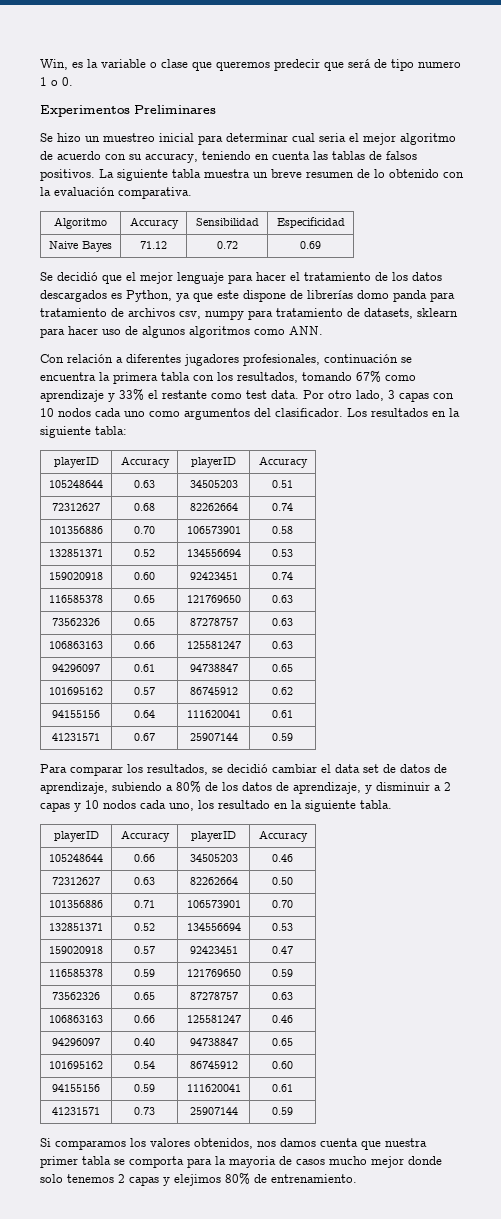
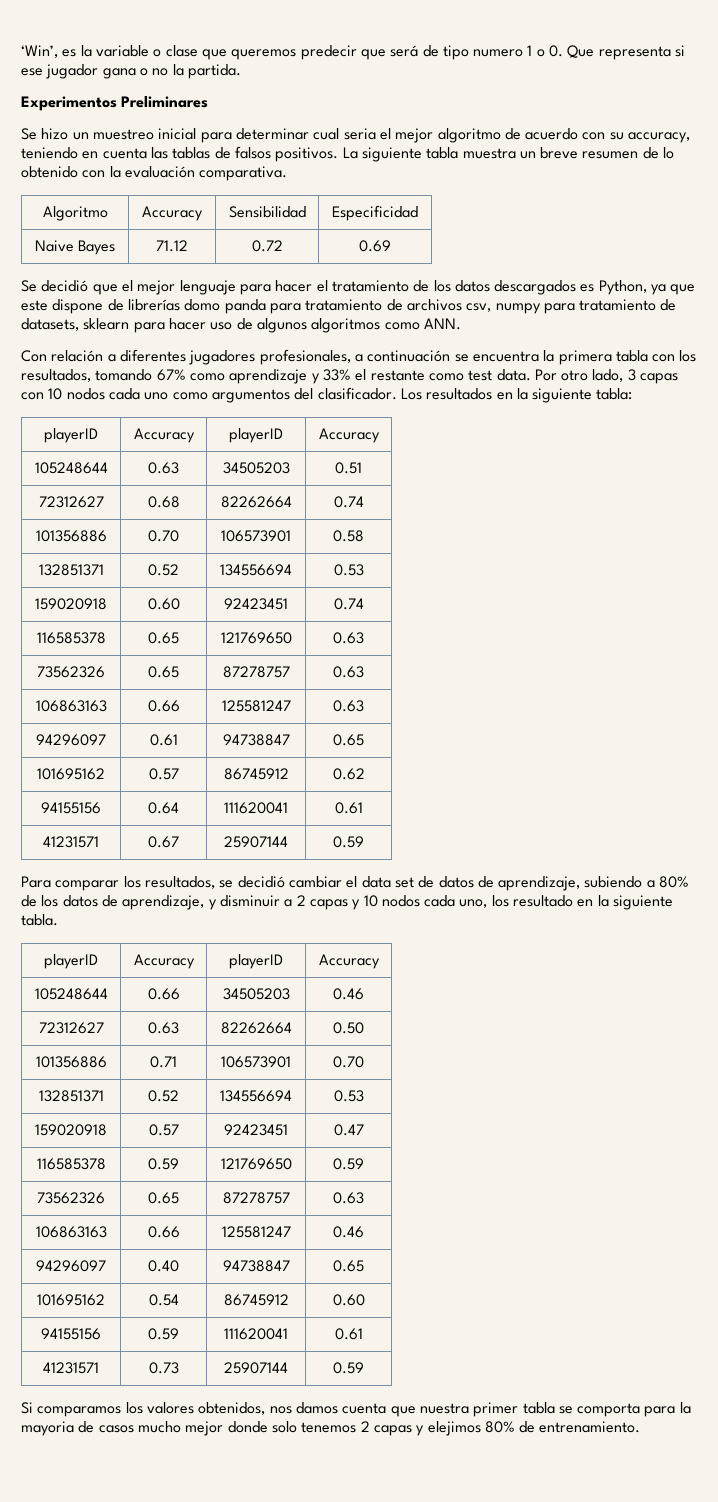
- Win, es la variable o clase que queremos predecir que será de tipo numero 1 o 0.
+ ‘Win’, es la variable o clase que queremos predecir que será de tipo numero 1 o 0. Que representa si ese jugador gana o no la partida.
- Con relación a diferentes jugadores profesionales, continuación se encuentra la primera tabla con los resultados, tomando 67% como aprendizaje y 33% el restante como test data.
+ Con relación a diferentes jugadores profesionales, a continuación se encuentra la primera tabla con los resultados, tomando 67% como aprendizaje y 33% el restante como test data.

